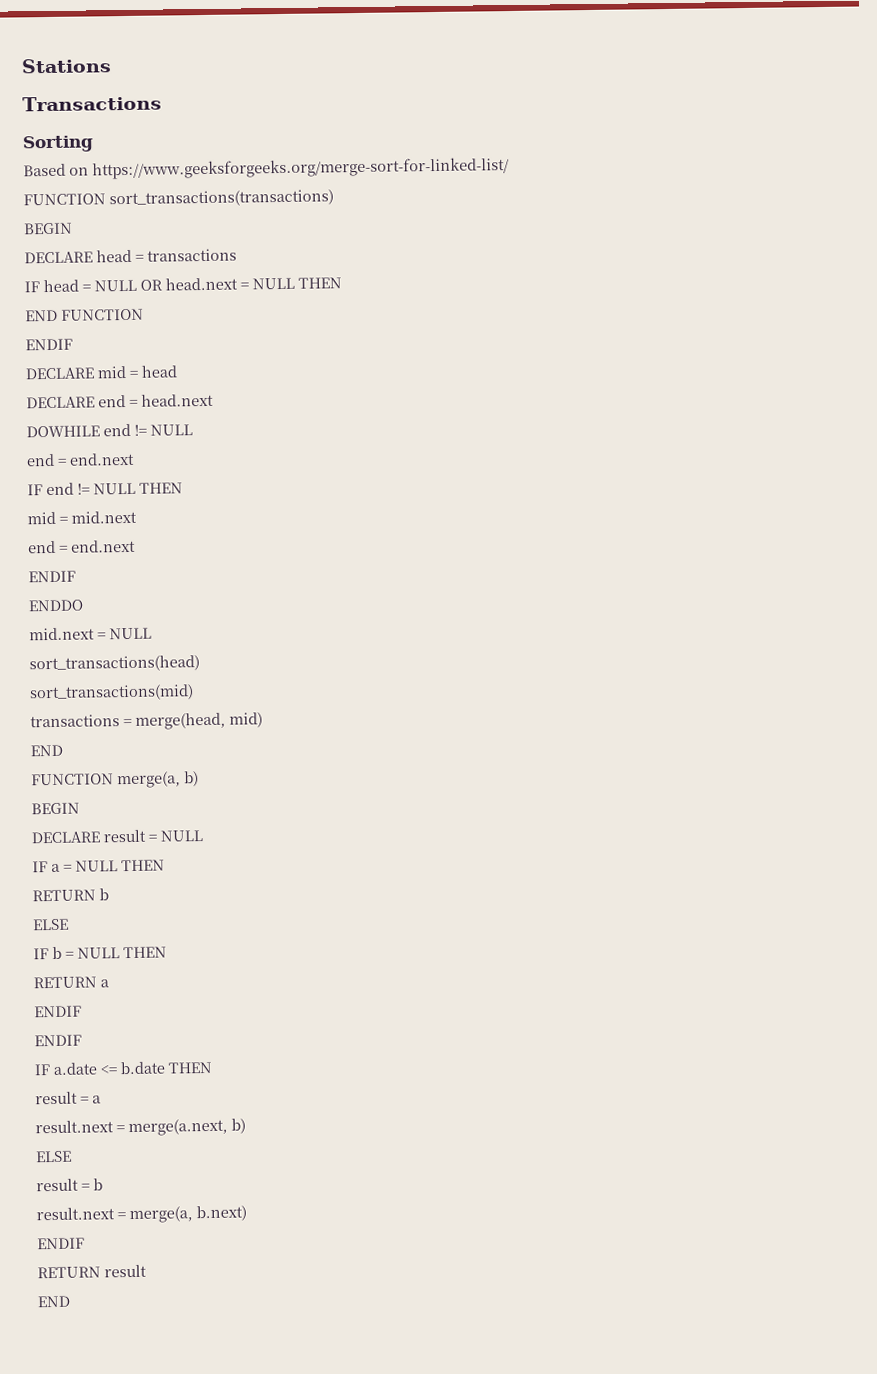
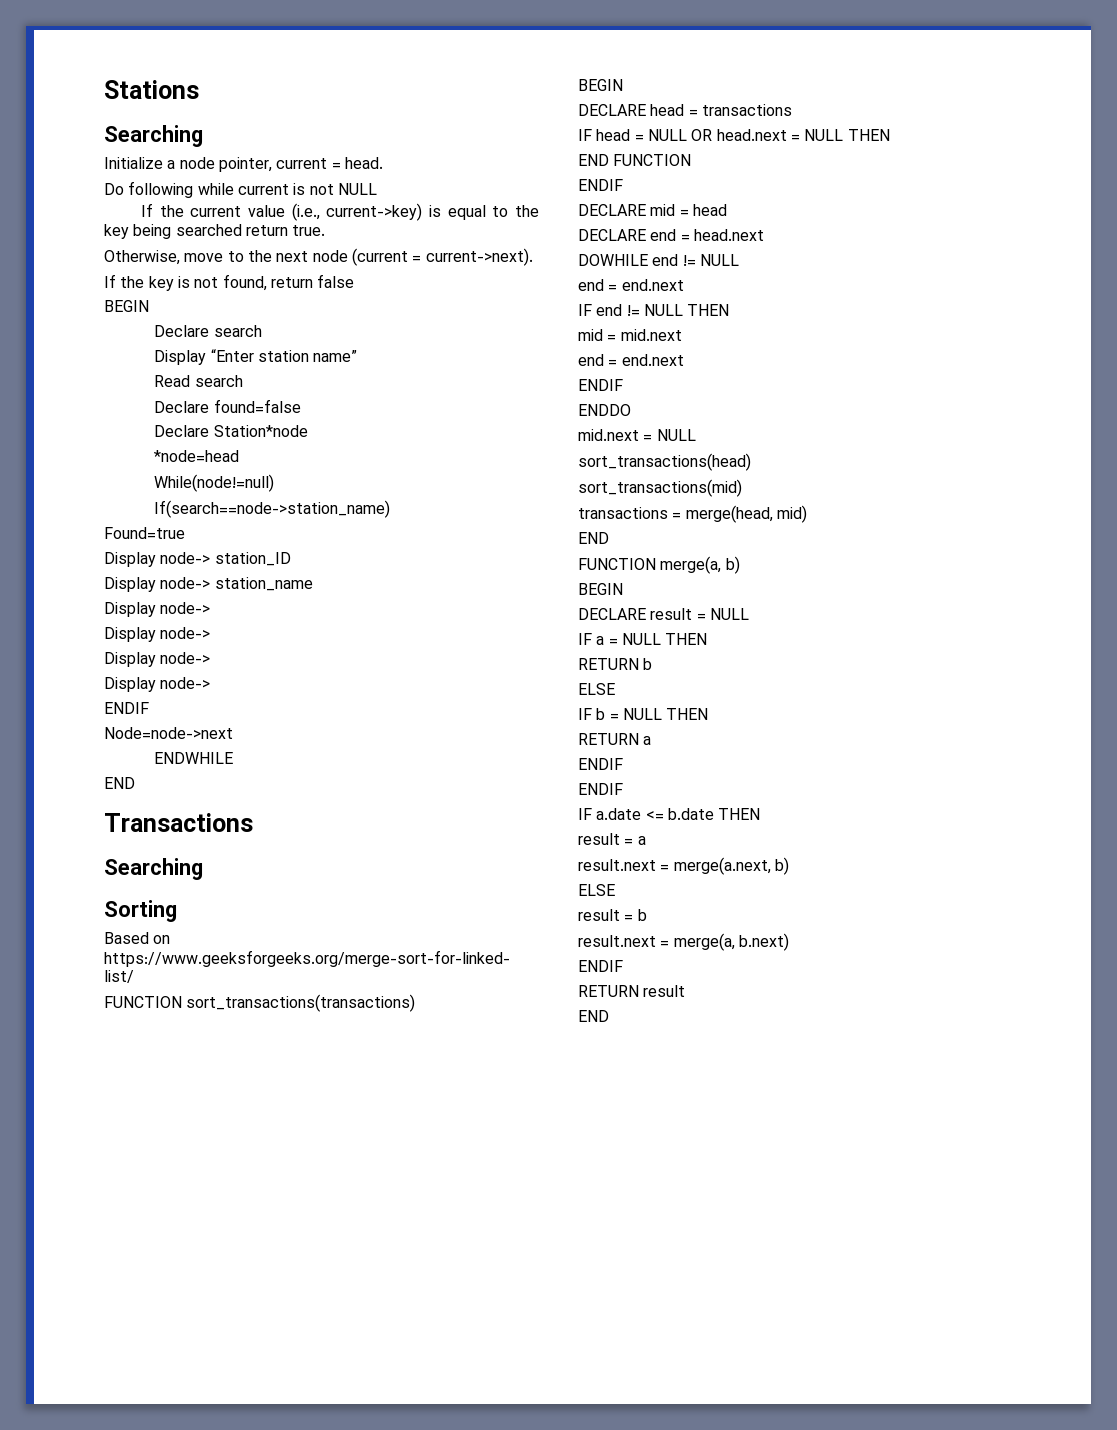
  Stations
+ Searching
+ Initialize a node pointer, current = head.
+ Do following while current is not NULL
+ If the current value (i.e., current->key) is equal to the key being searched return true.
+ Otherwise, move to the next node (current = current->next).
+ If the key is not found, return false
+ BEGIN
+ Declare search
+ Display “Enter station name”
+ Read search
+ Declare found=false
+ Declare Station*node
+ *node=head
+ While(node!=null)
+ If(search==node->station_name)
+ Found=true
+ Display node-> station_ID
+ Display node-> station_name
+ Display node->
+ Display node->
+ Display node->
+ Display node->
+ ENDIF
+ Node=node->next
+ ENDWHILE
+ END
  Transactions
+ Searching

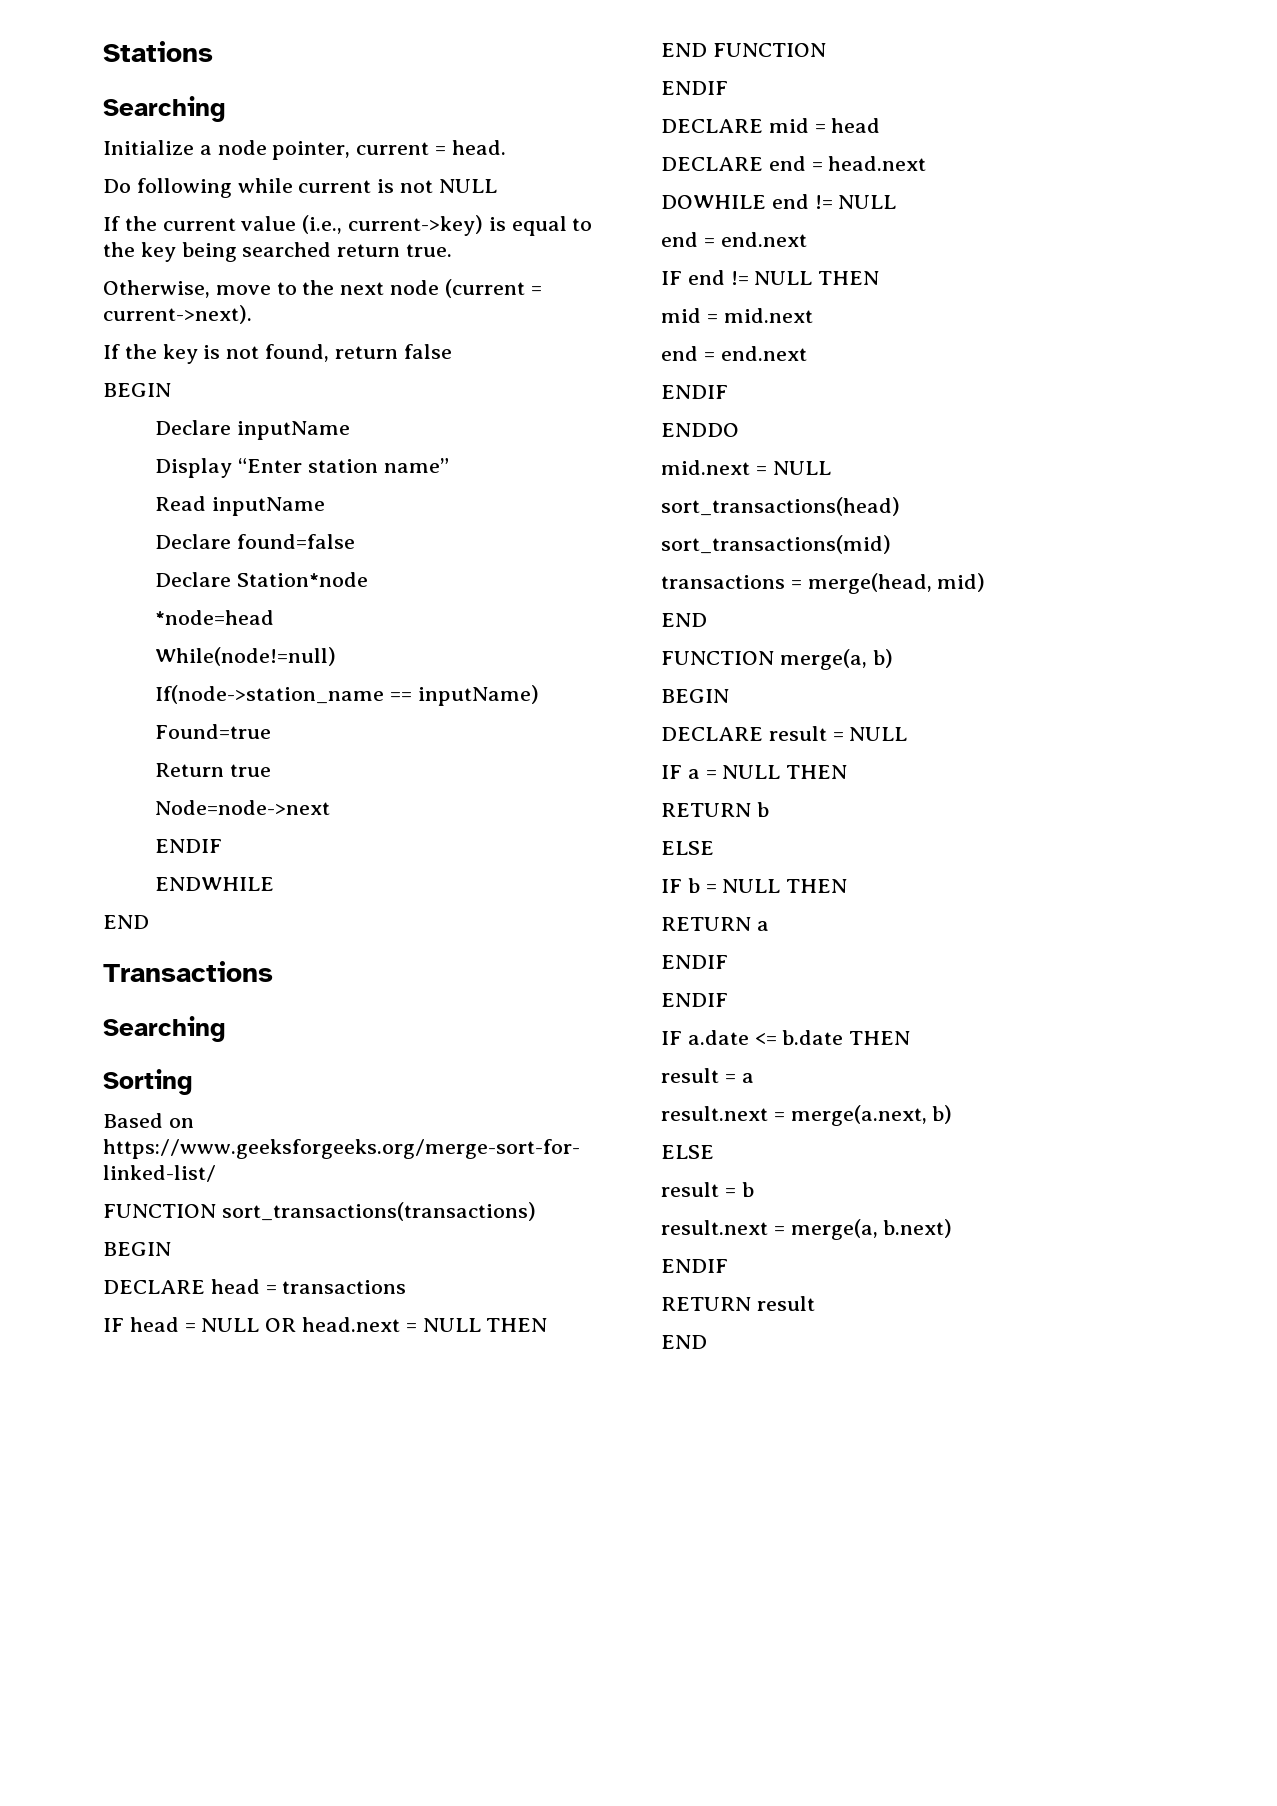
- Declare search
+ Declare inputName
- Read search
+ Read inputName
- If(search==node->station_name)
+ If(node->station_name == inputName)
  Found=true
- Display node-> station_ID
- Display node-> station_name
- Display node->
- Display node->
- Display node->
- Display node->
+ Return true
+ Node=node->next
  ENDIF
- Node=node->next

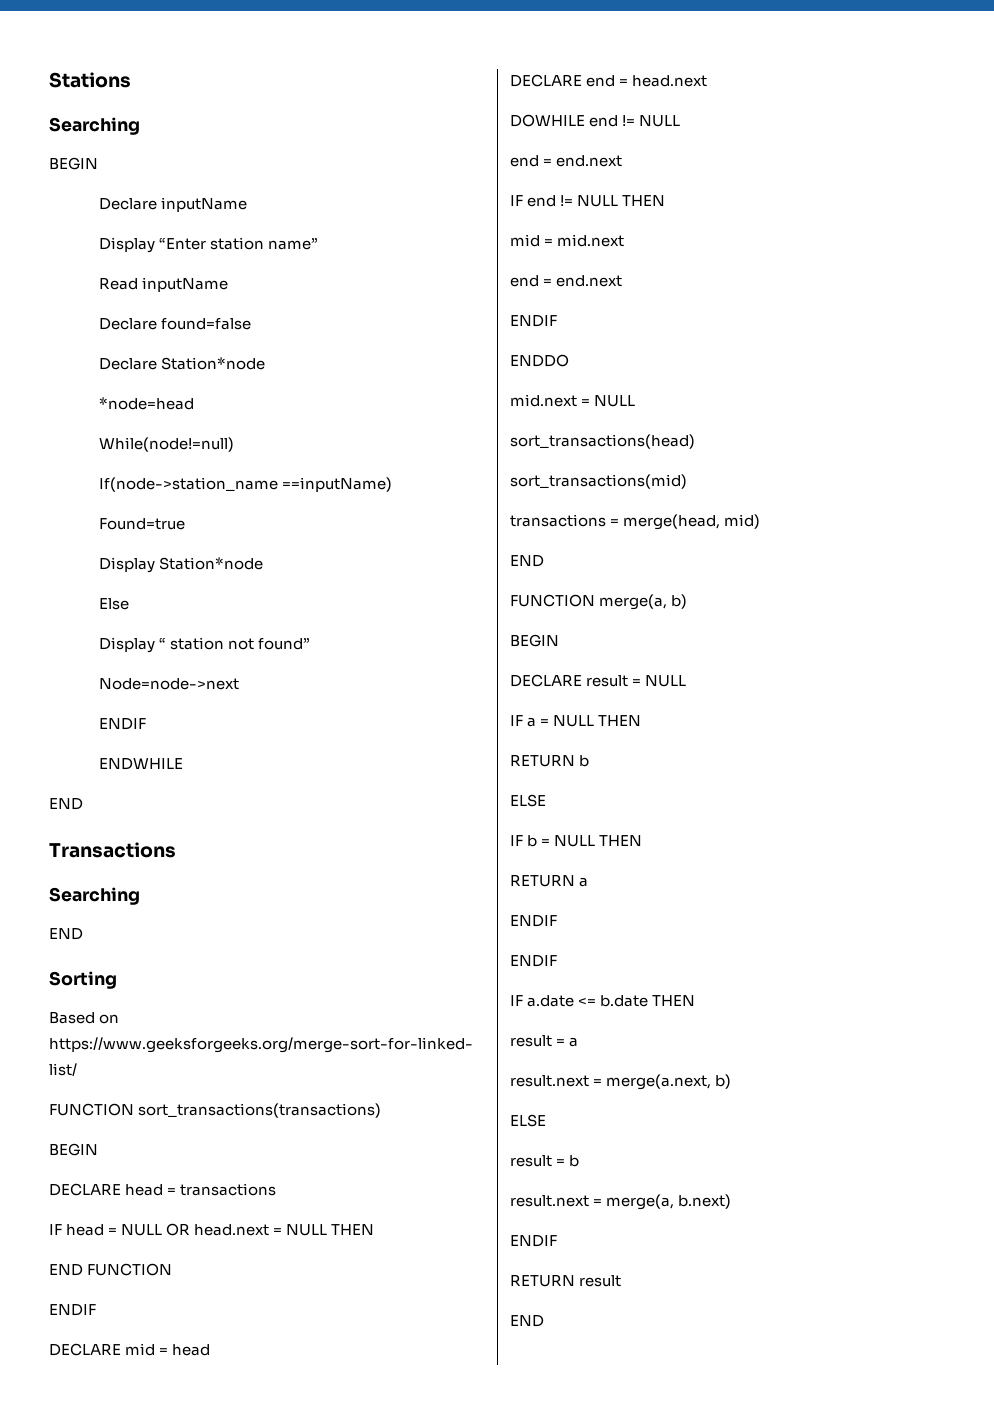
- Initialize a node pointer, current = head.
- Do following while current is not NULL
- If the current value (i.e., current->key) is equal to the key being searched return true.
- Otherwise, move to the next node (current = current->next).
- If the key is not found, return false
- If(node->station_name == inputName)
+ If(node->station_name ==inputName)
- Return true
+ Display Station*node
+ Else
+ Display “ station not found”
  Transactions
  Searching
+ END

